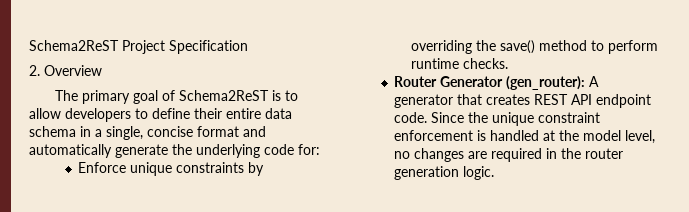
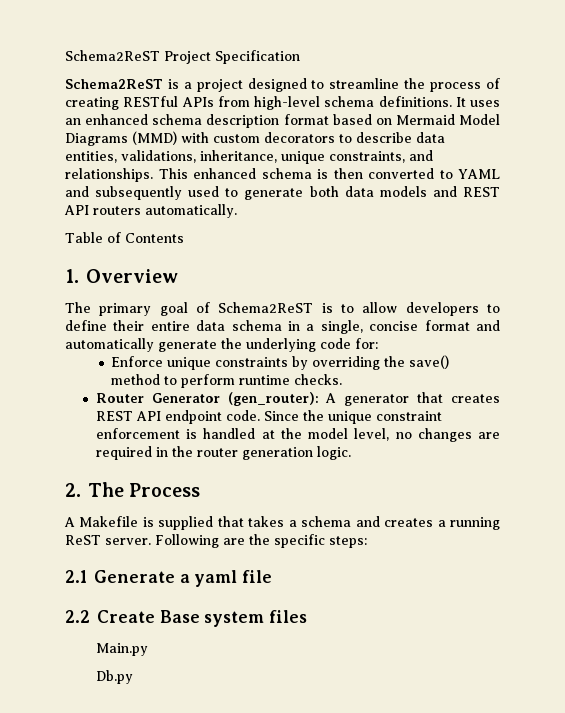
- 2. Overview
+ Schema2ReST is a project designed to streamline the process of creating RESTful APIs from high-level schema definitions. It uses an enhanced schema description format based on Mermaid Model Diagrams (MMD) with custom decorators to describe data entities, validations, inheritance, unique constraints, and relationships. This enhanced schema is then converted to YAML and subsequently used to generate both data models and REST API routers automatically.
+ Table of Contents
+ 1. Overview
+ 2. The Process
+ A Makefile is supplied that takes a schema and creates a running ReST server. Following are the specific steps:
+ 2.1 Generate a yaml file
+ 2.2 Create Base system files
+ Main.py
+ Db.py

